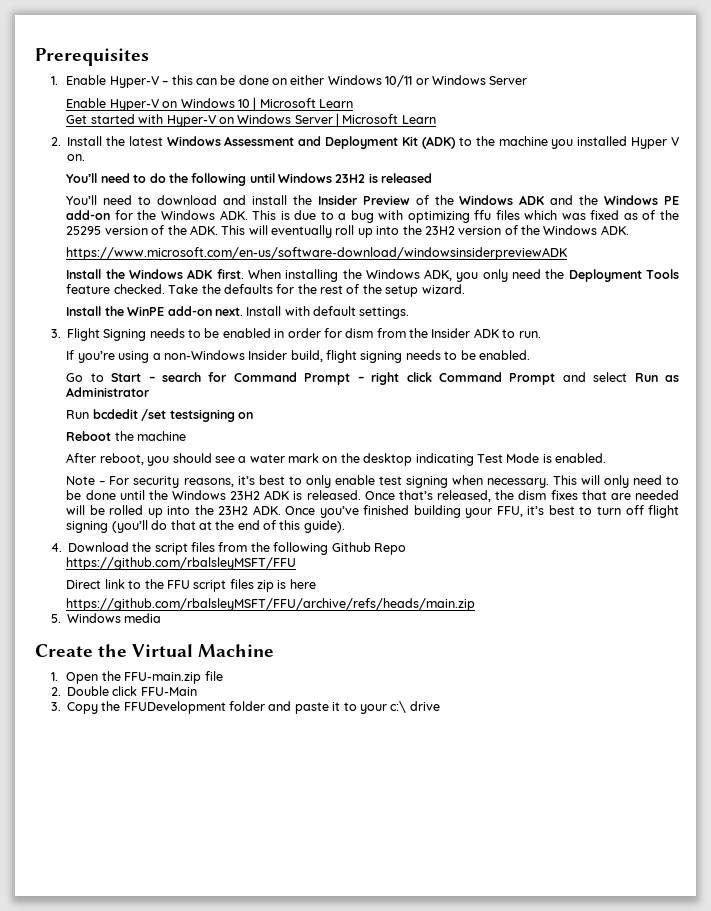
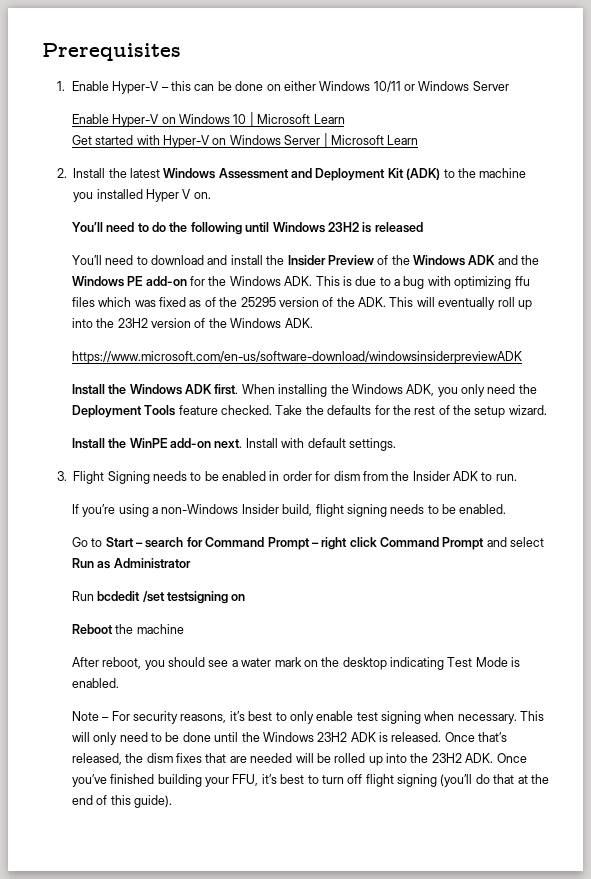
- 4. Download the script files from the following Github Repo
- https://github.com/rbalsleyMSFT/FFU
- Direct link to the FFU script files zip is here
- https://github.com/rbalsleyMSFT/FFU/archive/refs/heads/main.zip
- 5. Windows media
- Create the Virtual Machine
- 1. Open the FFU-main.zip file
- 2. Double click FFU-Main
- 3. Copy the FFUDevelopment folder and paste it to your c:\ drive

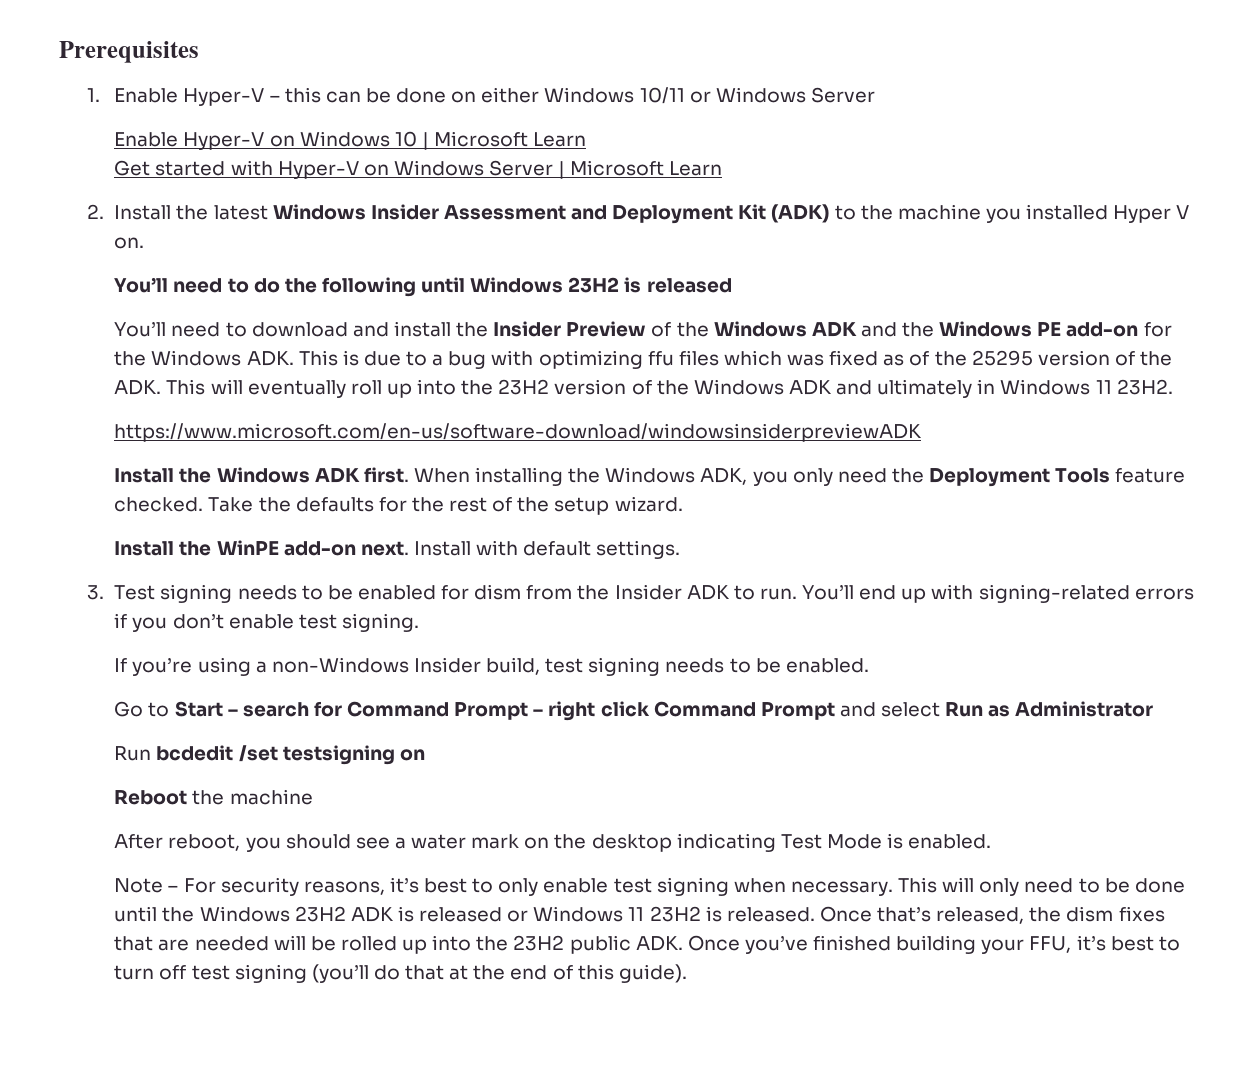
- 2. Install the latest Windows Assessment and Deployment Kit (ADK) to the machine you installed Hyper V on.
+ 2. Install the latest Windows Insider Assessment and Deployment Kit (ADK) to the machine you installed Hyper V on.
- You’ll need to download and install the Insider Preview of the Windows ADK and the Windows PE add-on for the Windows ADK. This is due to a bug with optimizing ffu files which was fixed as of the 25295 version of the ADK. This will eventually roll up into the 23H2 version of the Windows ADK.
+ You’ll need to download and install the Insider Preview of the Windows ADK and the Windows PE add-on for the Windows ADK. This is due to a bug with optimizing ffu files which was fixed as of the 25295 version of the ADK. This will eventually roll up into the 23H2 version of the Windows ADK and ultimately in Windows 11 23H2.
- 3. Flight Signing needs to be enabled in order for dism from the Insider ADK to run.
+ 3. Test signing needs to be enabled for dism from the Insider ADK to run. You’ll end up with signing-related errors if you don’t enable test signing.
- If you’re using a non-Windows Insider build, flight signing needs to be enabled.
+ If you’re using a non-Windows Insider build, test signing needs to be enabled.
- This will only need to be done until the Windows 23H2 ADK is released.
+ This will only need to be done until the Windows 23H2 ADK is released or Windows 11 23H2 is released.
- Once that’s released, the dism fixes that are needed will be rolled up into the 23H2 ADK. Once you’ve finished building your FFU, it’s best to turn off flight signing (you’ll do that at the end of this guide).
+ Once that’s released, the dism fixes that are needed will be rolled up into the 23H2 public ADK. Once you’ve finished building your FFU, it’s best to turn off test signing (you’ll do that at the end of this guide).

